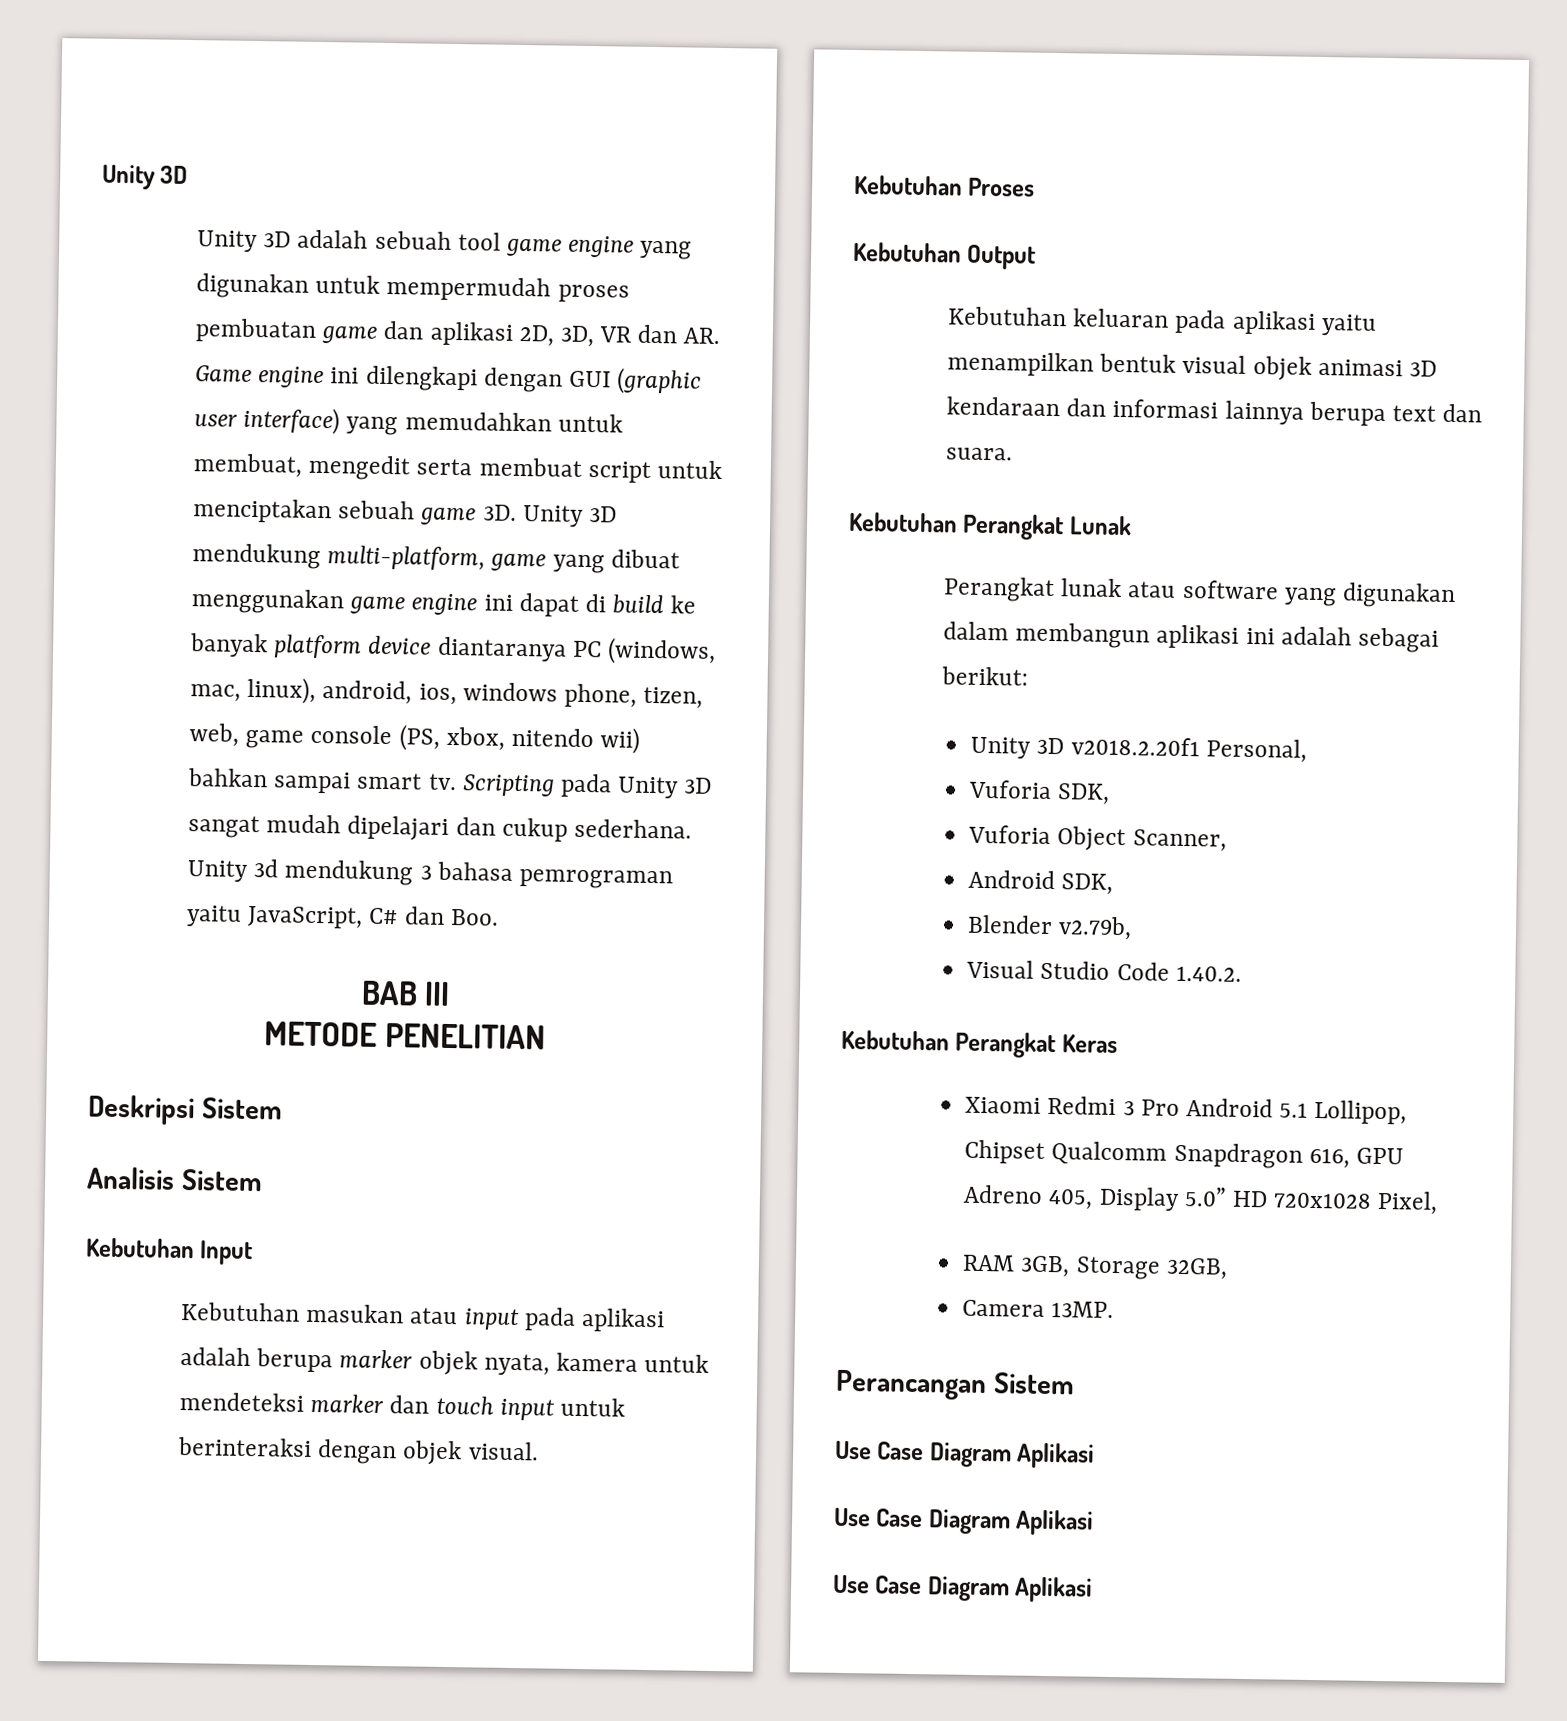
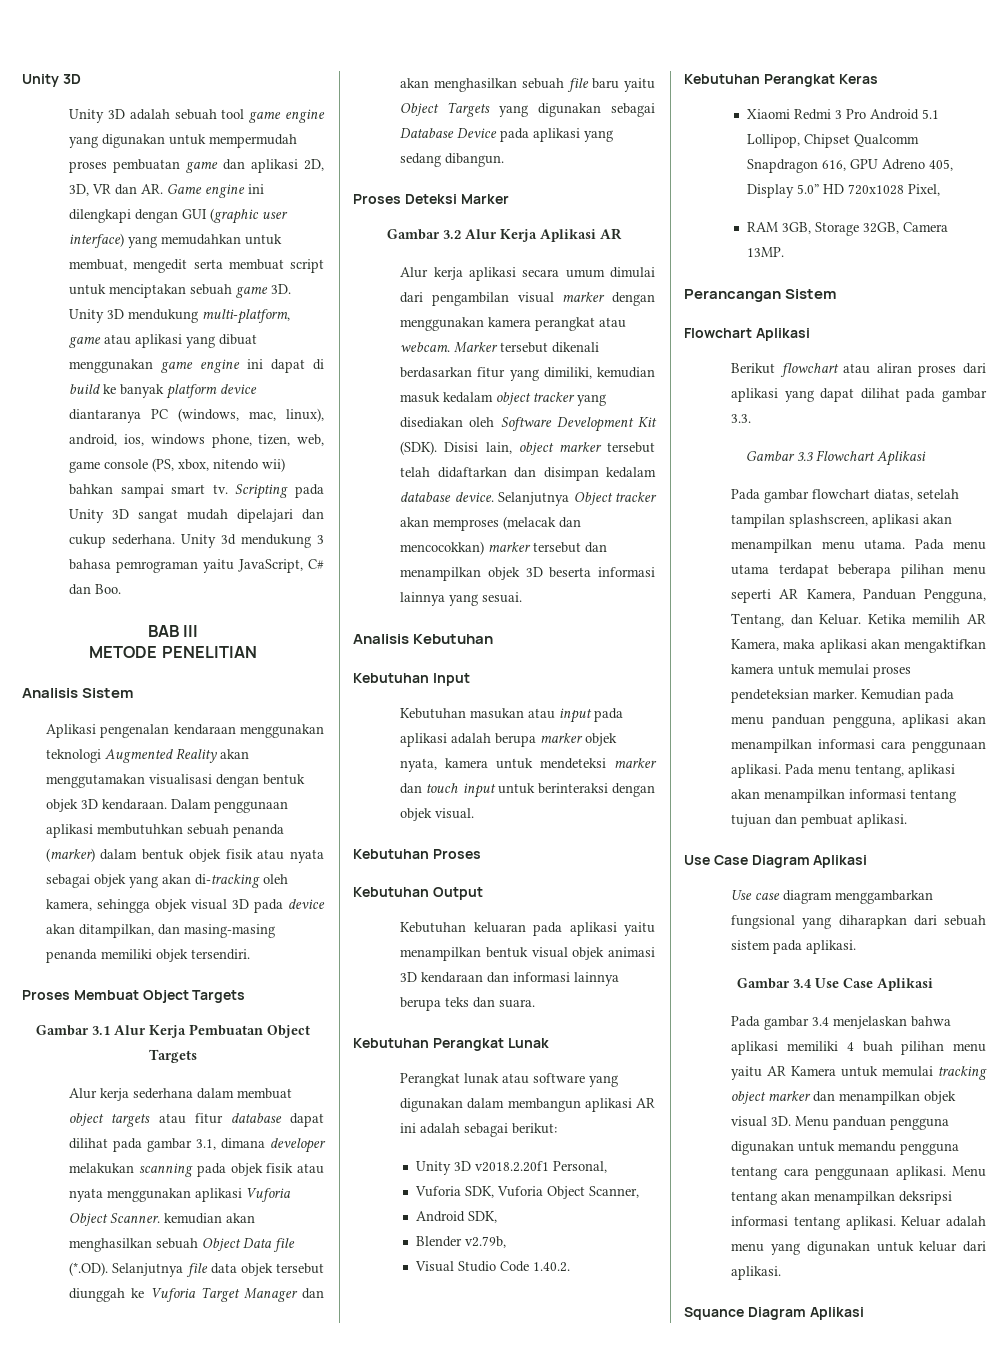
- Unity 3D mendukung multi-platform, game yang dibuat menggunakan game engine ini dapat di build ke banyak platform device diantaranya PC (windows, mac, linux), android, ios, windows phone, tizen, web, game console (PS, xbox, nitendo wii) bahkan sampai smart tv.
+ Unity 3D mendukung multi-platform, game atau aplikasi yang dibuat menggunakan game engine ini dapat di build ke banyak platform device diantaranya PC (windows, mac, linux), android, ios, windows phone, tizen, web, game console (PS, xbox, nitendo wii) bahkan sampai smart tv.
- Deskripsi Sistem
  Analisis Sistem
+ Aplikasi pengenalan kendaraan menggunakan teknologi Augmented Reality akan menggutamakan visualisasi dengan bentuk objek 3D kendaraan. Dalam penggunaan aplikasi membutuhkan sebuah penanda (marker) dalam bentuk objek fisik atau nyata sebagai objek yang akan di-tracking oleh kamera, sehingga objek visual 3D pada device akan ditampilkan, dan masing-masing penanda memiliki objek tersendiri.
+ Proses Membuat Object Targets
+ Gambar 3.1 Alur Kerja Pembuatan Object Targets
+ Alur kerja sederhana dalam membuat object targets atau fitur database dapat dilihat pada gambar 3.1, dimana developer melakukan scanning pada objek fisik atau nyata menggunakan aplikasi Vuforia Object Scanner. kemudian akan menghasilkan sebuah Object Data file (*.OD). Selanjutnya file data objek tersebut diunggah ke Vuforia Target Manager dan akan menghasilkan sebuah file baru yaitu Object Targets yang digunakan sebagai Database Device pada aplikasi yang sedang dibangun.
+ Proses Deteksi Marker
+ Gambar 3.2 Alur Kerja Aplikasi AR
+ Alur kerja aplikasi secara umum dimulai dari pengambilan visual marker dengan menggunakan kamera perangkat atau webcam. Marker tersebut dikenali berdasarkan fitur yang dimiliki, kemudian masuk kedalam object tracker yang disediakan oleh Software Development Kit (SDK). Disisi lain, object marker tersebut telah didaftarkan dan disimpan kedalam database device. Selanjutnya Object tracker akan memproses (melacak dan mencocokkan) marker tersebut dan menampilkan objek 3D beserta informasi lainnya yang sesuai.
+ Analisis Kebutuhan
- Kebutuhan keluaran pada aplikasi yaitu menampilkan bentuk visual objek animasi 3D kendaraan dan informasi lainnya berupa text dan suara.
+ Kebutuhan keluaran pada aplikasi yaitu menampilkan bentuk visual objek animasi 3D kendaraan dan informasi lainnya berupa teks dan suara.
- Perangkat lunak atau software yang digunakan dalam membangun aplikasi ini adalah sebagai berikut:
+ Perangkat lunak atau software yang digunakan dalam membangun aplikasi AR ini adalah sebagai berikut:
- Vuforia SDK,
- Vuforia Object Scanner,
+ Vuforia SDK, Vuforia Object Scanner,
- RAM 3GB, Storage 32GB,
- Camera 13MP.
+ RAM 3GB, Storage 32GB, Camera 13MP.
  Perancangan Sistem
+ Flowchart Aplikasi
+ Berikut flowchart atau aliran proses dari aplikasi yang dapat dilihat pada gambar 3.3.
+ Gambar 3.3 Flowchart Aplikasi
+ Pada gambar flowchart diatas, setelah tampilan splashscreen, aplikasi akan menampilkan menu utama. Pada menu utama terdapat beberapa pilihan menu seperti AR Kamera, Panduan Pengguna, Tentang, dan Keluar. Ketika memilih AR Kamera, maka aplikasi akan mengaktifkan kamera untuk memulai proses pendeteksian marker. Kemudian pada menu panduan pengguna, aplikasi akan menampilkan informasi cara penggunaan aplikasi. Pada menu tentang, aplikasi akan menampilkan informasi tentang tujuan dan pembuat aplikasi.
  Use Case Diagram Aplikasi
- Use Case Diagram Aplikasi
- Use Case Diagram Aplikasi
+ Use case diagram menggambarkan fungsional yang diharapkan dari sebuah sistem pada aplikasi.
+ Gambar 3.4 Use Case Aplikasi
+ Pada gambar 3.4 menjelaskan bahwa aplikasi memiliki 4 buah pilihan menu yaitu AR Kamera untuk memulai tracking object marker dan menampilkan objek visual 3D. Menu panduan pengguna digunakan untuk memandu pengguna tentang cara penggunaan aplikasi. Menu tentang akan menampilkan deksripsi informasi tentang aplikasi. Keluar adalah menu yang digunakan untuk keluar dari aplikasi.
+ Squance Diagram Aplikasi

